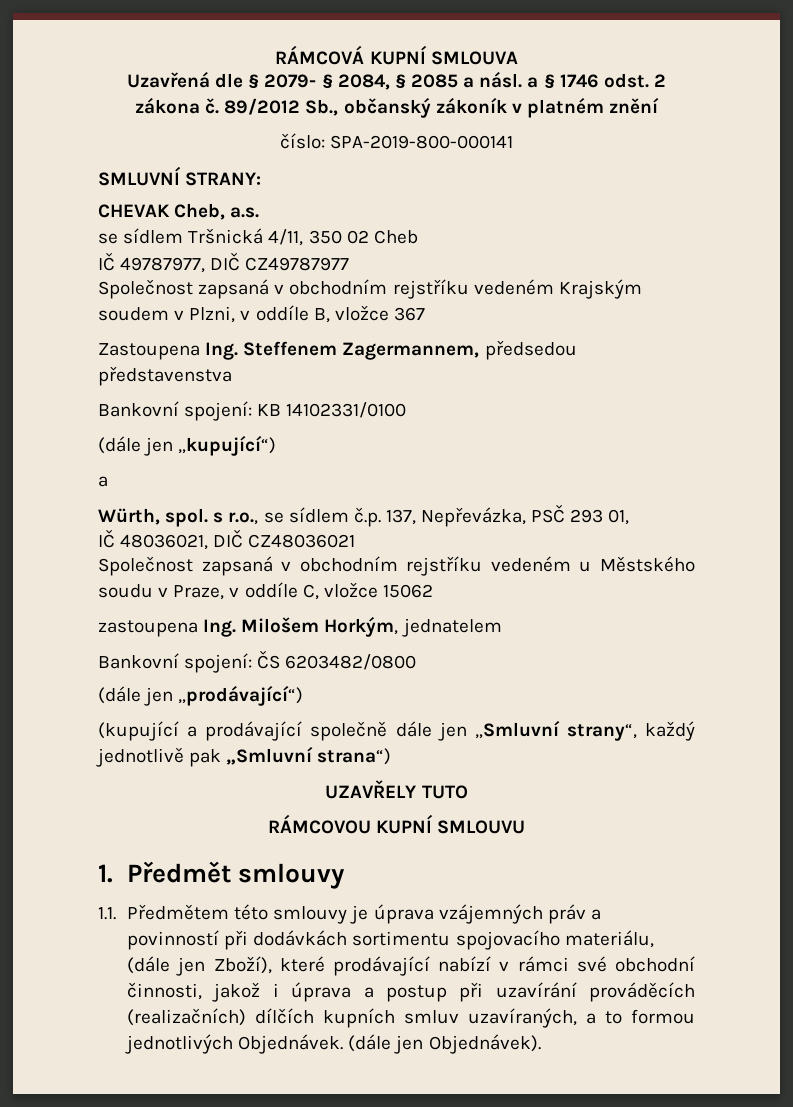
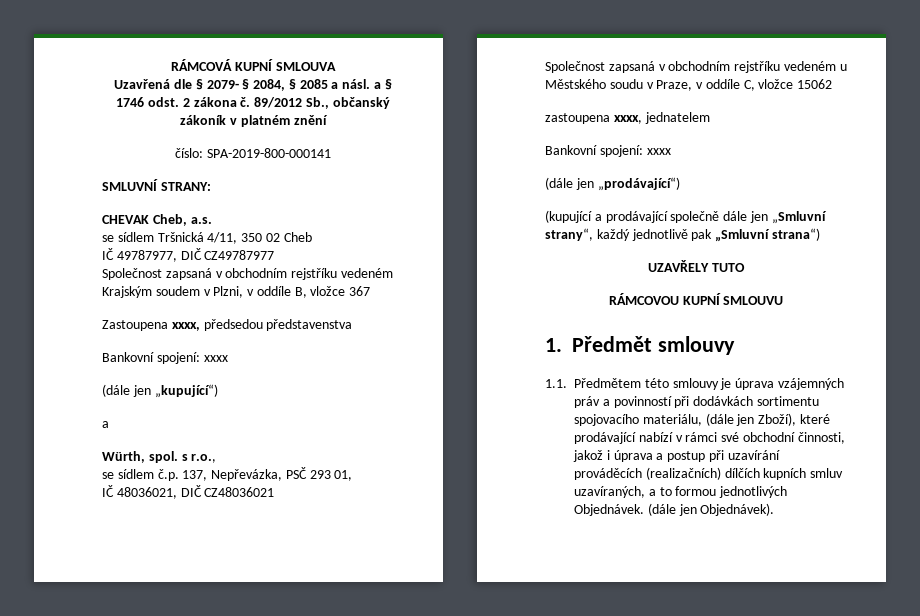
- Zastoupena Ing. Steffenem Zagermannem, předsedou představenstva
- Bankovní spojení: KB 14102331/0100
+ Zastoupena xxxx, předsedou představenstva
+ Bankovní spojení: xxxx
- Würth, spol. s r.o., se sídlem č.p. 137, Nepřevázka, PSČ 293 01,
+ Würth, spol. s r.o.,
+ se sídlem č.p. 137, Nepřevázka, PSČ 293 01,
- zastoupena Ing. Milošem Horkým, jednatelem
- Bankovní spojení: ČS 6203482/0800
+ zastoupena xxxx, jednatelem
+ Bankovní spojení: xxxx

